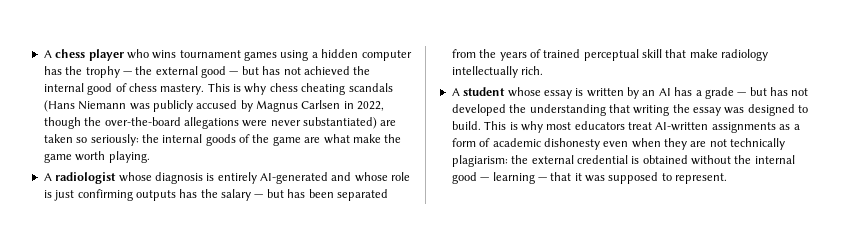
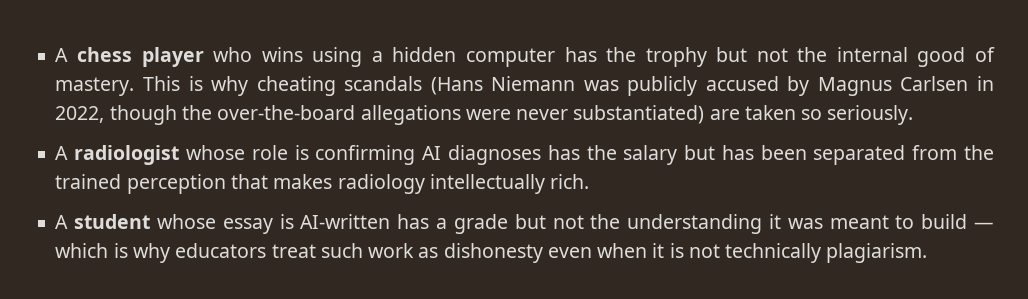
- A chess player who wins tournament games using a hidden computer has the trophy — the external good — but has not achieved the internal good of chess mastery.
+ A chess player who wins using a hidden computer has the trophy but not the internal good of mastery.
- This is why chess cheating scandals (Hans Niemann was publicly accused by Magnus Carlsen in 2022, though the over-the-board allegations were never substantiated) are taken so seriously: the internal goods of the game are what make the game worth playing.
- A radiologist whose diagnosis is entirely AI-generated and whose role is just confirming outputs has the salary — but has been separated from the years of trained perceptual skill that make radiology intellectually rich.
+ This is why cheating scandals (Hans Niemann was publicly accused by Magnus Carlsen in 2022, though the over-the-board allegations were never substantiated) are taken so seriously.
+ A radiologist whose role is confirming AI diagnoses has the salary but has been separated from the trained perception that makes radiology intellectually rich.
- A student whose essay is written by an AI has a grade — but has not developed the understanding that writing the essay was designed to build. This is why most educators treat AI-written assignments as a form of academic dishonesty even when they are not technically plagiarism: the external credential is obtained without the internal good — learning — that it was supposed to represent.
+ A student whose essay is AI-written has a grade but not the understanding it was meant to build — which is why educators treat such work as dishonesty even when it is not technically plagiarism.

